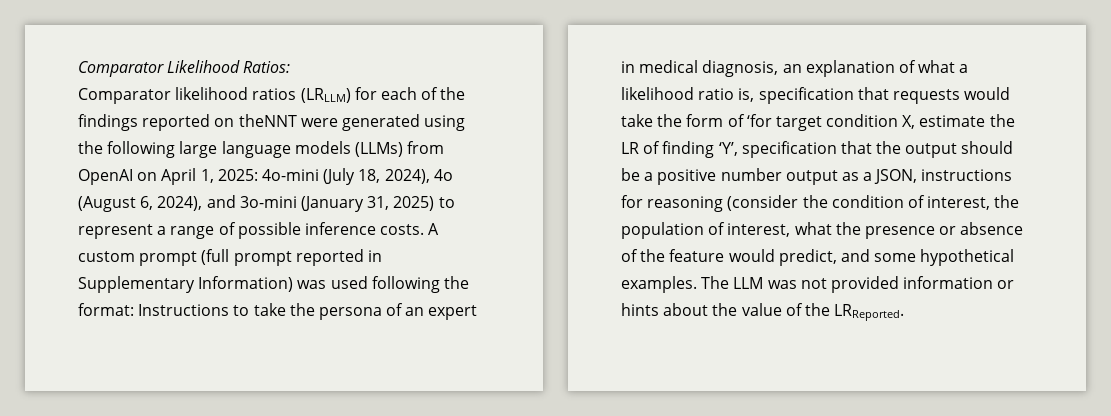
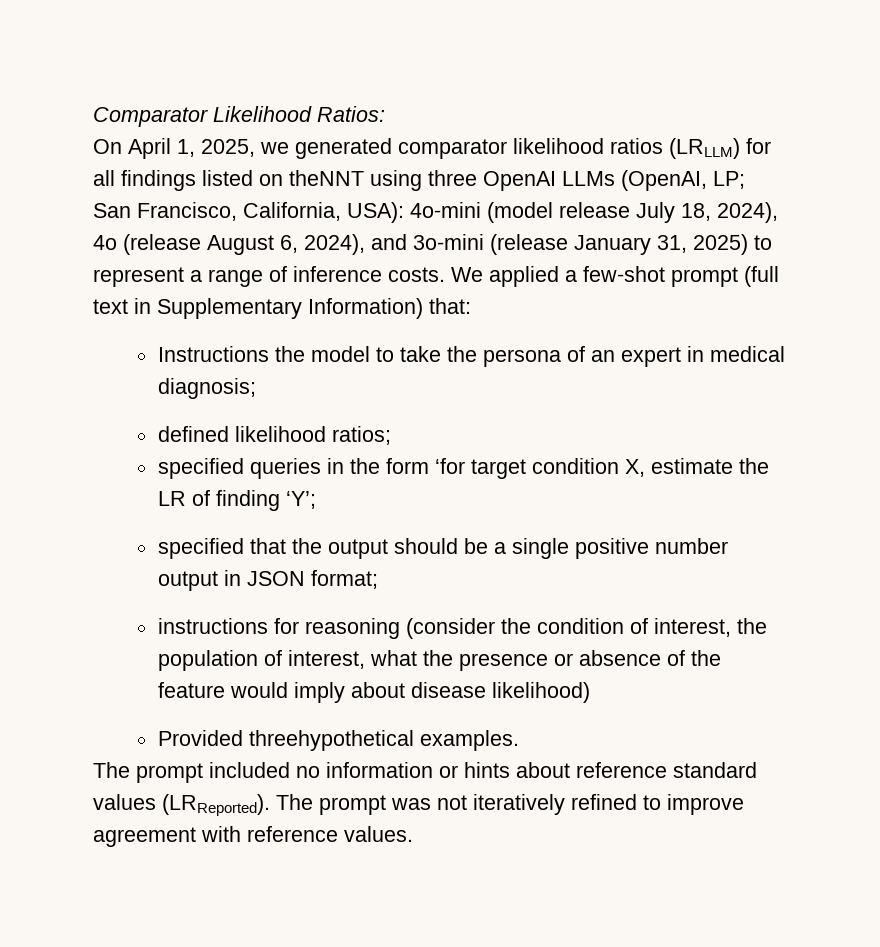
- Comparator likelihood ratios (LRLLM) for each of the findings reported on theNNT were generated using the following large language models (LLMs) from OpenAI on April 1, 2025: 4o-mini (July 18, 2024), 4o (August 6, 2024), and 3o-mini (January 31, 2025) to represent a range of possible inference costs.
+ On April 1, 2025, we generated comparator likelihood ratios (LRLLM) for all findings listed on theNNT using three OpenAI LLMs (OpenAI, LP; San Francisco, California, USA): 4o-mini (model release July 18, 2024), 4o (release August 6, 2024), and 3o-mini (release January 31, 2025) to represent a range of inference costs.
- A custom prompt (full prompt reported in Supplementary Information) was used following the format: Instructions to take the persona of an expert in medical diagnosis, an explanation of what a likelihood ratio is, specification that requests would take the form of ‘for target condition X, estimate the LR of finding ‘Y’, specification that the output should be a positive number output as a JSON, instructions for reasoning (consider the condition of interest, the population of interest, what the presence or absence of the feature would predict, and some hypothetical examples. The LLM was not provided information or hints about the value of the LRReported.
+ We applied a few-shot prompt (full text in Supplementary Information) that:
+ Instructions the model to take the persona of an expert in medical diagnosis;
+ defined likelihood ratios;
+ specified queries in the form ‘for target condition X, estimate the LR of finding ‘Y’;
+ specified that the output should be a single positive number output in JSON format;
+ instructions for reasoning (consider the condition of interest, the population of interest, what the presence or absence of the feature would imply about disease likelihood)
+ Provided threehypothetical examples.
+ The prompt included no information or hints about reference standard values (LRReported). The prompt was not iteratively refined to improve agreement with reference values.

